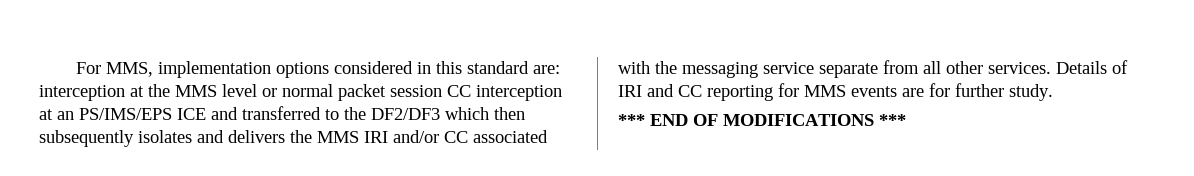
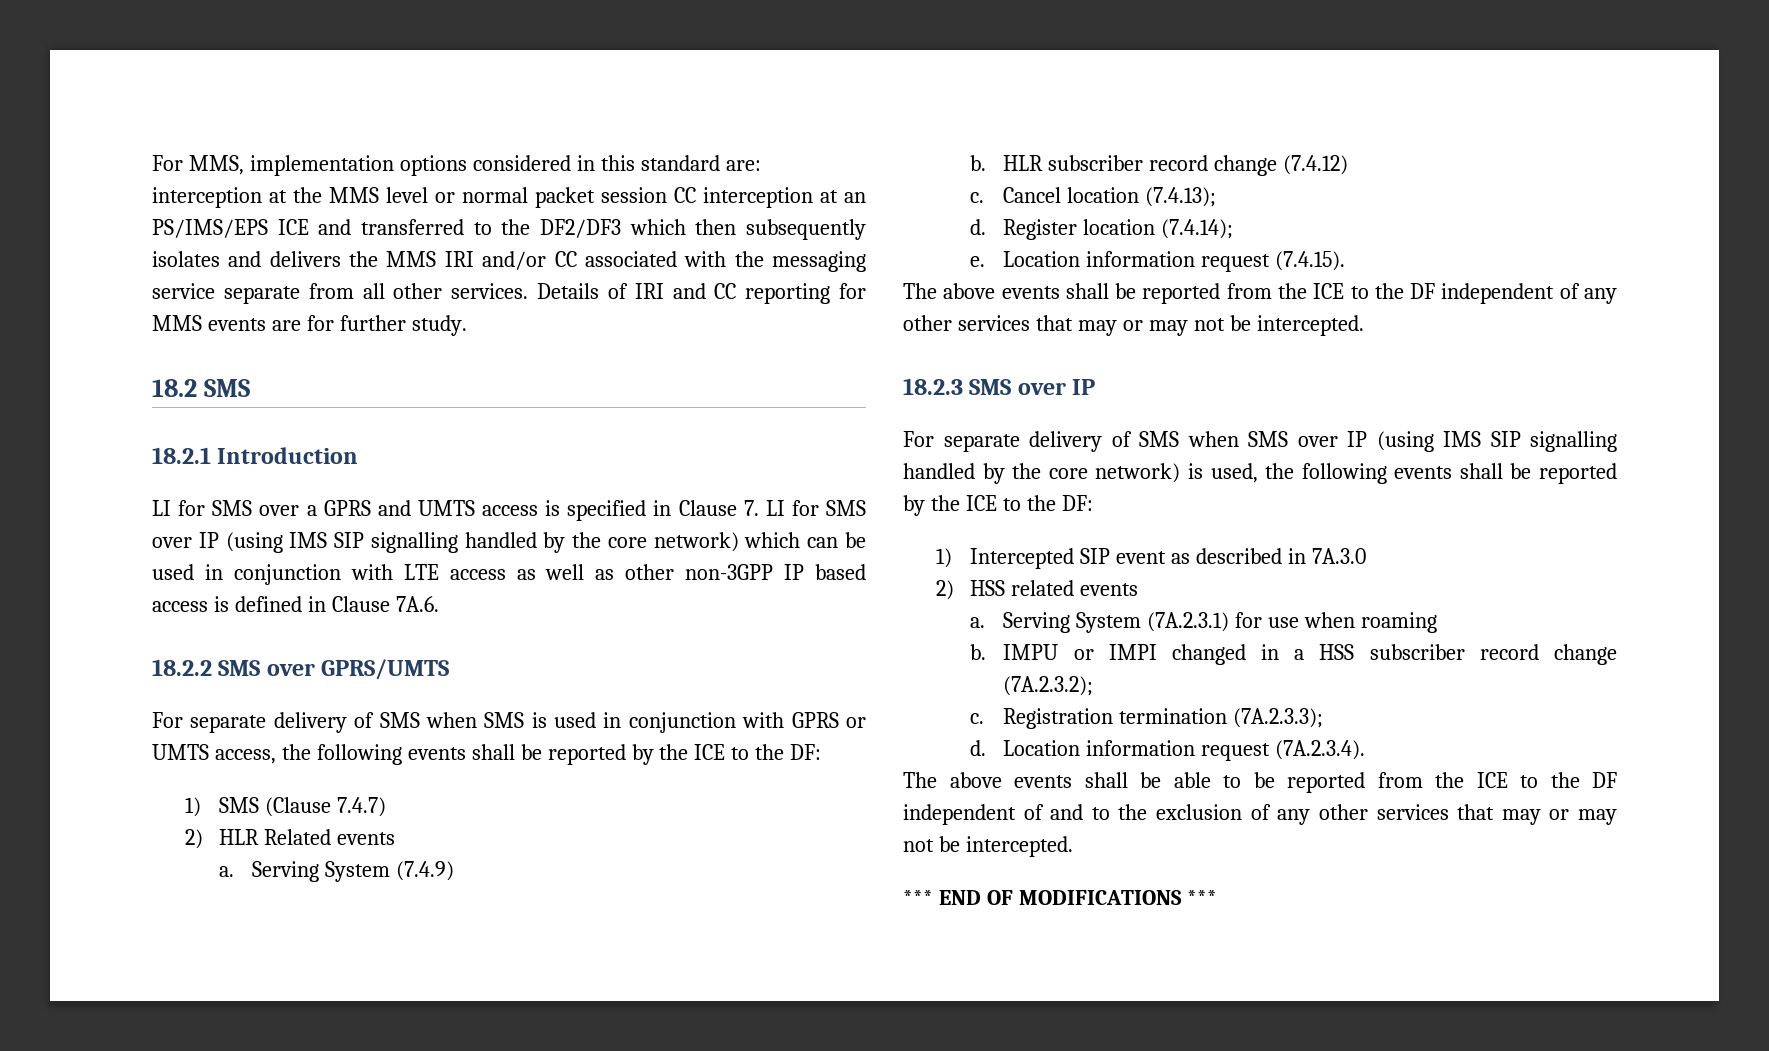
+ 18.2 SMS
+ 18.2.1 Introduction
+ LI for SMS over a GPRS and UMTS access is specified in Clause 7. LI for SMS over IP (using IMS SIP signalling handled by the core network) which can be used in conjunction with LTE access as well as other non-3GPP IP based access is defined in Clause 7A.6.
+ 18.2.2 SMS over GPRS/UMTS
+ For separate delivery of SMS when SMS is used in conjunction with GPRS or UMTS access, the following events shall be reported by the ICE to the DF:
+ 1) SMS (Clause 7.4.7)
+ 2) HLR Related events
+ a. Serving System (7.4.9)
+ b. HLR subscriber record change (7.4.12)
+ c. Cancel location (7.4.13);
+ d. Register location (7.4.14);
+ e. Location information request (7.4.15).
+ The above events shall be reported from the ICE to the DF independent of any other services that may or may not be intercepted.
+ 18.2.3 SMS over IP
+ For separate delivery of SMS when SMS over IP (using IMS SIP signalling handled by the core network) is used, the following events shall be reported by the ICE to the DF:
+ 1) Intercepted SIP event as described in 7A.3.0
+ 2) HSS related events
+ a. Serving System (7A.2.3.1) for use when roaming
+ b. IMPU or IMPI changed in a HSS subscriber record change (7A.2.3.2);
+ c. Registration termination (7A.2.3.3);
+ d. Location information request (7A.2.3.4).
+ The above events shall be able to be reported from the ICE to the DF independent of and to the exclusion of any other services that may or may not be intercepted.

